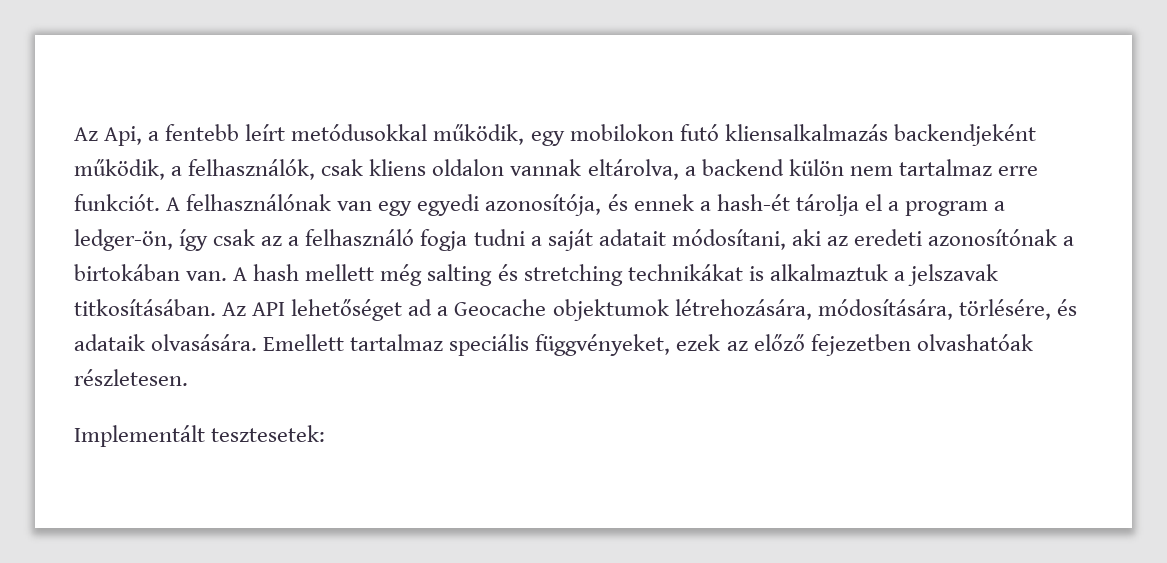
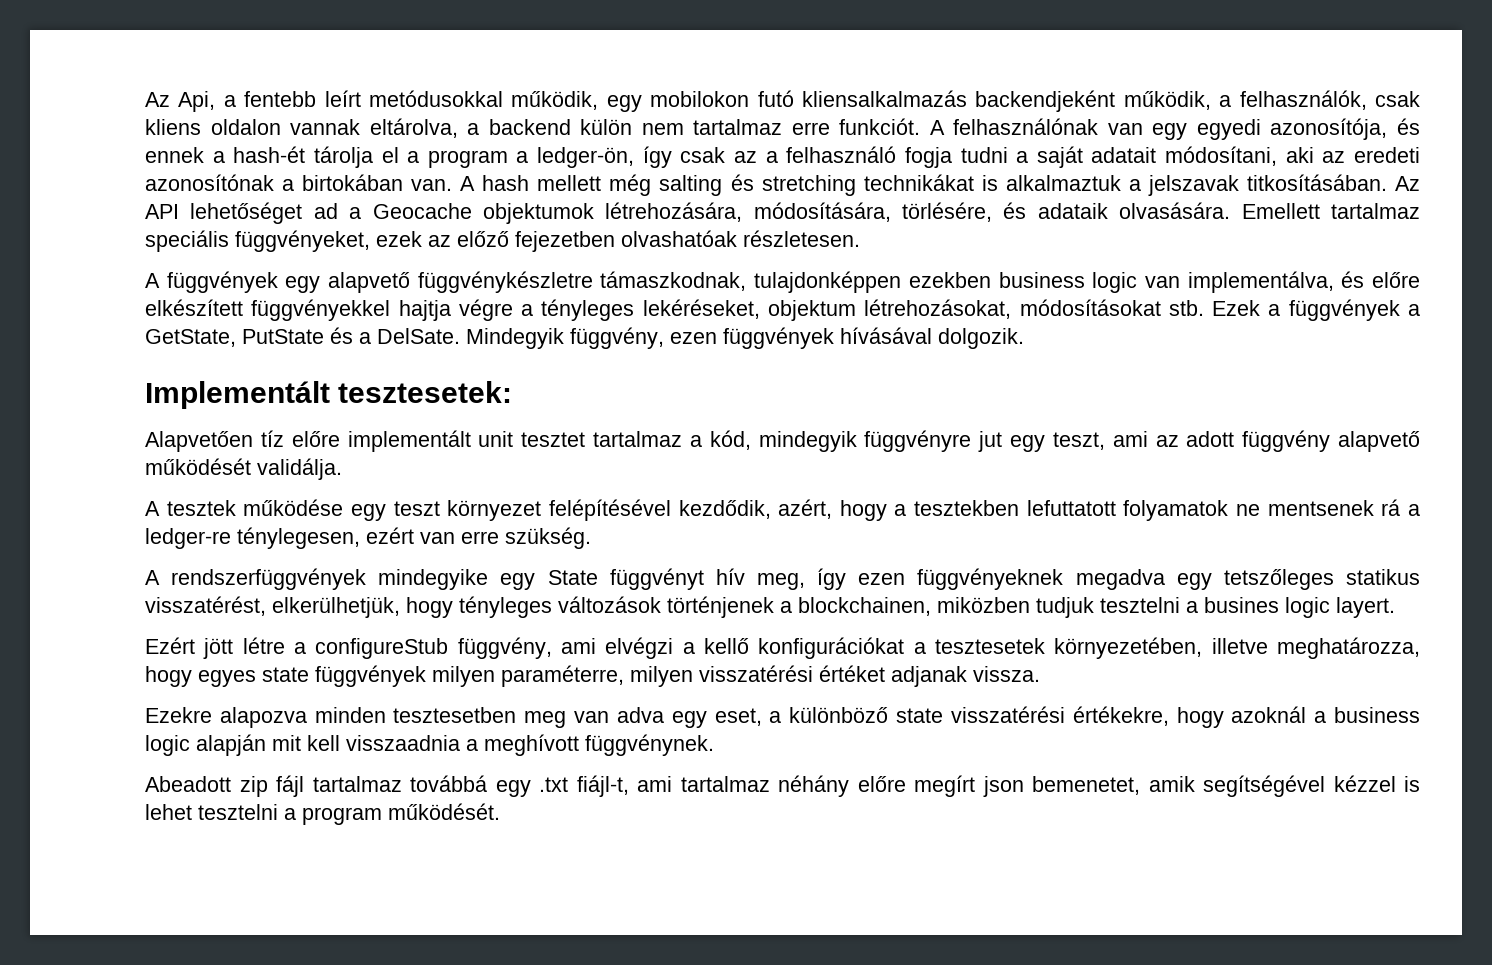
+ A függvények egy alapvető függvénykészletre támaszkodnak, tulajdonképpen ezekben business logic van implementálva, és előre elkészített függvényekkel hajtja végre a tényleges lekéréseket, objektum létrehozásokat, módosításokat stb. Ezek a függvények a GetState, PutState és a DelSate. Mindegyik függvény, ezen függvények hívásával dolgozik.
  Implementált tesztesetek:
+ Alapvetően tíz előre implementált unit tesztet tartalmaz a kód, mindegyik függvényre jut egy teszt, ami az adott függvény alapvető működését validálja.
+ A tesztek működése egy teszt környezet felépítésével kezdődik, azért, hogy a tesztekben lefuttatott folyamatok ne mentsenek rá a ledger-re ténylegesen, ezért van erre szükség.
+ A rendszerfüggvények mindegyike egy State függvényt hív meg, így ezen függvényeknek megadva egy tetszőleges statikus visszatérést, elkerülhetjük, hogy tényleges változások történjenek a blockchainen, miközben tudjuk tesztelni a busines logic layert.
+ Ezért jött létre a configureStub függvény, ami elvégzi a kellő konfigurációkat a tesztesetek környezetében, illetve meghatározza, hogy egyes state függvények milyen paraméterre, milyen visszatérési értéket adjanak vissza.
+ Ezekre alapozva minden tesztesetben meg van adva egy eset, a különböző state visszatérési értékekre, hogy azoknál a business logic alapján mit kell visszaadnia a meghívott függvénynek.
+ Abeadott zip fájl tartalmaz továbbá egy .txt fiájl-t, ami tartalmaz néhány előre megírt json bemenetet, amik segítségével kézzel is lehet tesztelni a program működését.

